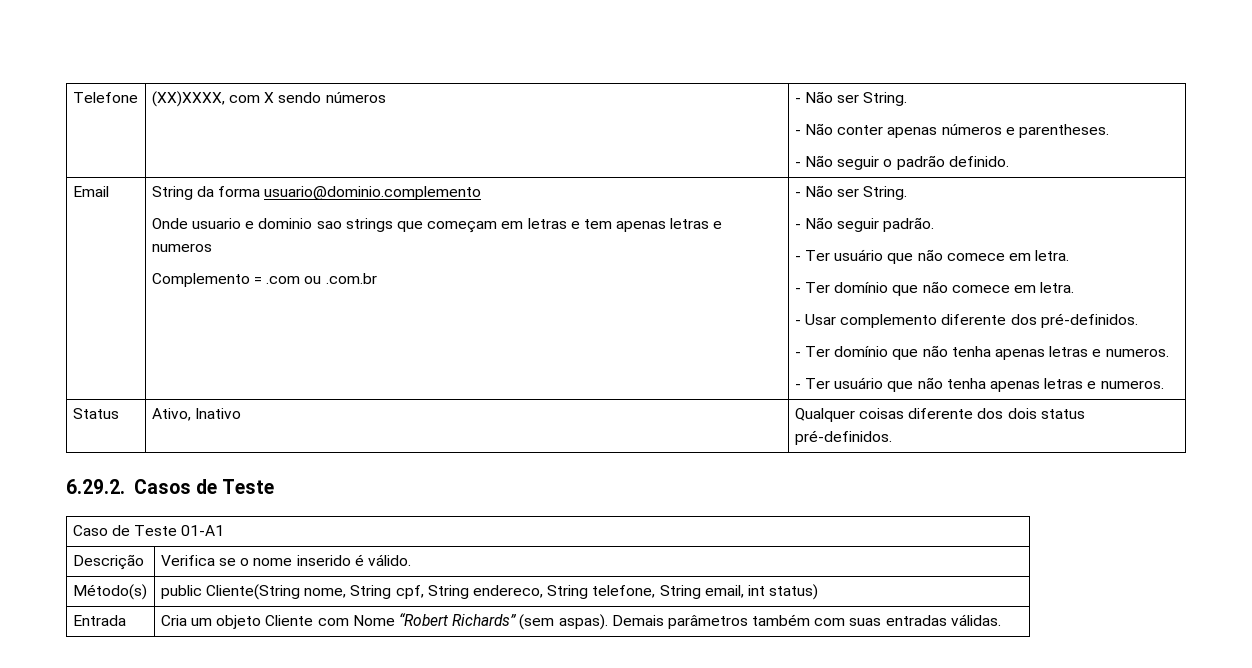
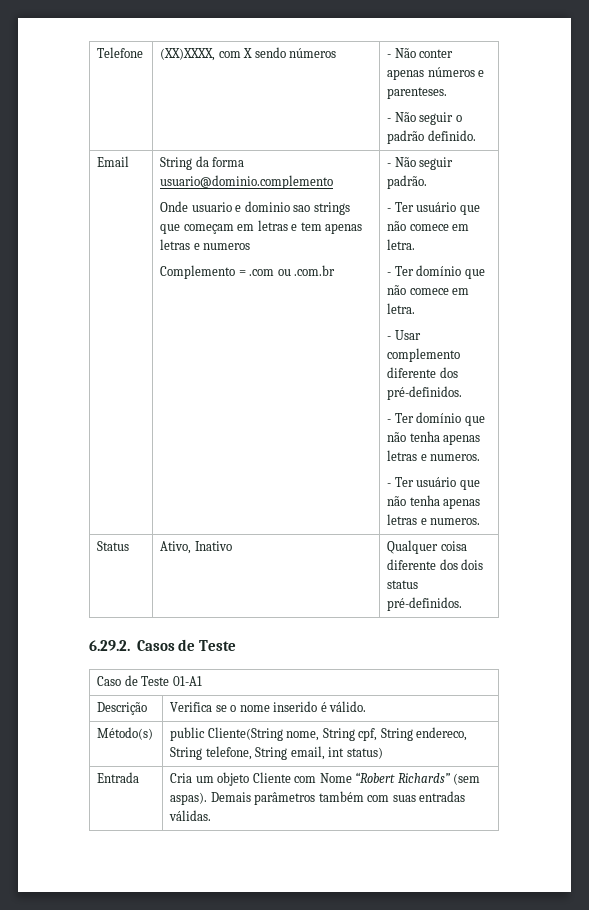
- Telefone | (XX)XXXX, com X sendo números | - Não ser String.
- - Não conter apenas números e parentheses.
+ Telefone | (XX)XXXX, com X sendo números | - Não conter apenas números e parenteses.
- Complemento = .com ou .com.br | - Não ser String.
- - Não seguir padrão.
+ Complemento = .com ou .com.br | - Não seguir padrão.
- Status | Ativo, Inativo | Qualquer coisas diferente dos dois status pré-definidos.
+ Status | Ativo, Inativo | Qualquer coisa diferente dos dois status pré-definidos.

